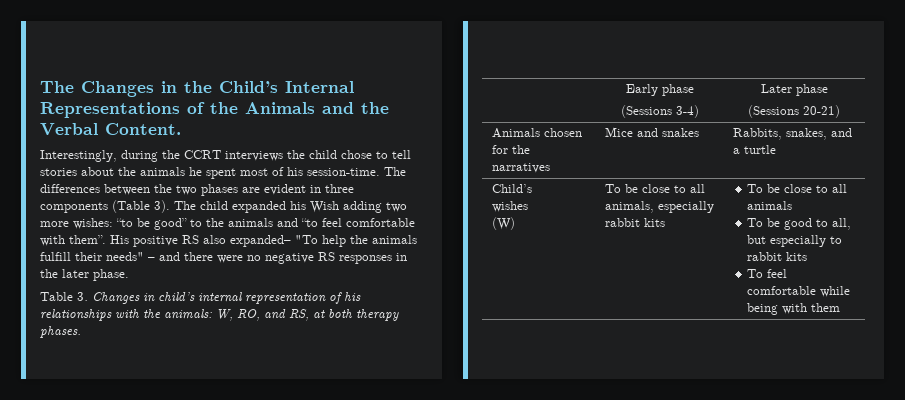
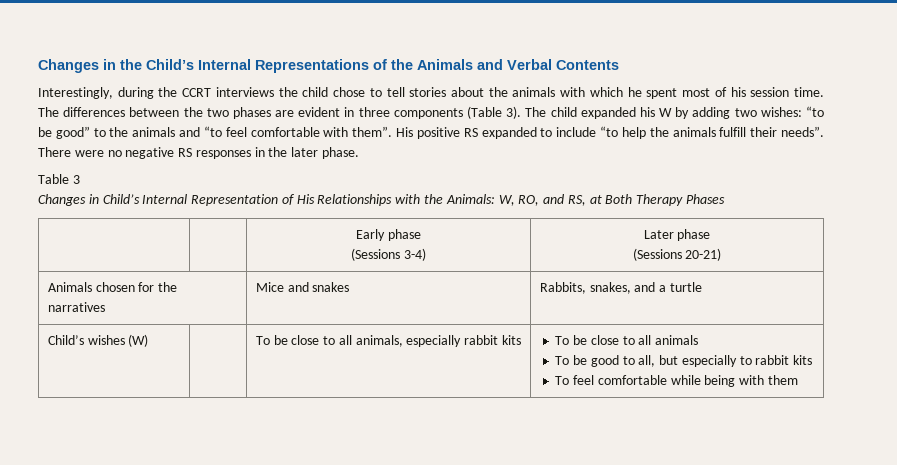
- The Changes in the Child’s Internal Representations of the Animals and the Verbal Content.
+ Changes in the Child’s Internal Representations of the Animals and Verbal Contents
- Interestingly, during the CCRT interviews the child chose to tell stories about the animals he spent most of his session-time.
+ Interestingly, during the CCRT interviews the child chose to tell stories about the animals with which he spent most of his session time.
- The child expanded his Wish adding two more wishes: “to be good” to the animals and “to feel comfortable with them”.
+ The child expanded his W by adding two wishes: “to be good” to the animals and “to feel comfortable with them”.
- His positive RS also expanded– "To help the animals fulfill their needs" – and there were no negative RS responses in the later phase.
+ His positive RS expanded to include “to help the animals fulfill their needs”. There were no negative RS responses in the later phase.
- Table 3. Changes in child’s internal representation of his relationships with the animals: W, RO, and RS, at both therapy phases.
+ Table 3
+ Changes in Child’s Internal Representation of His Relationships with the Animals: W, RO, and RS, at Both Therapy Phases

